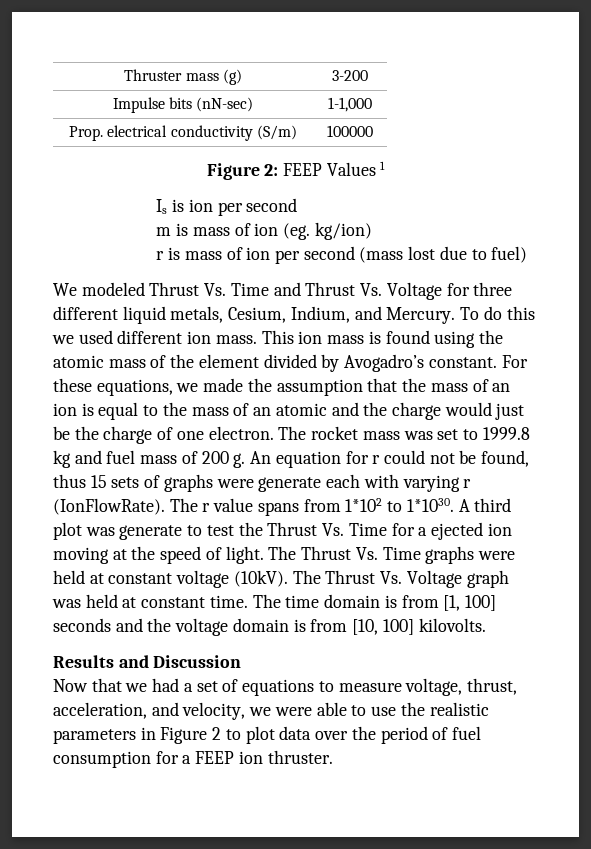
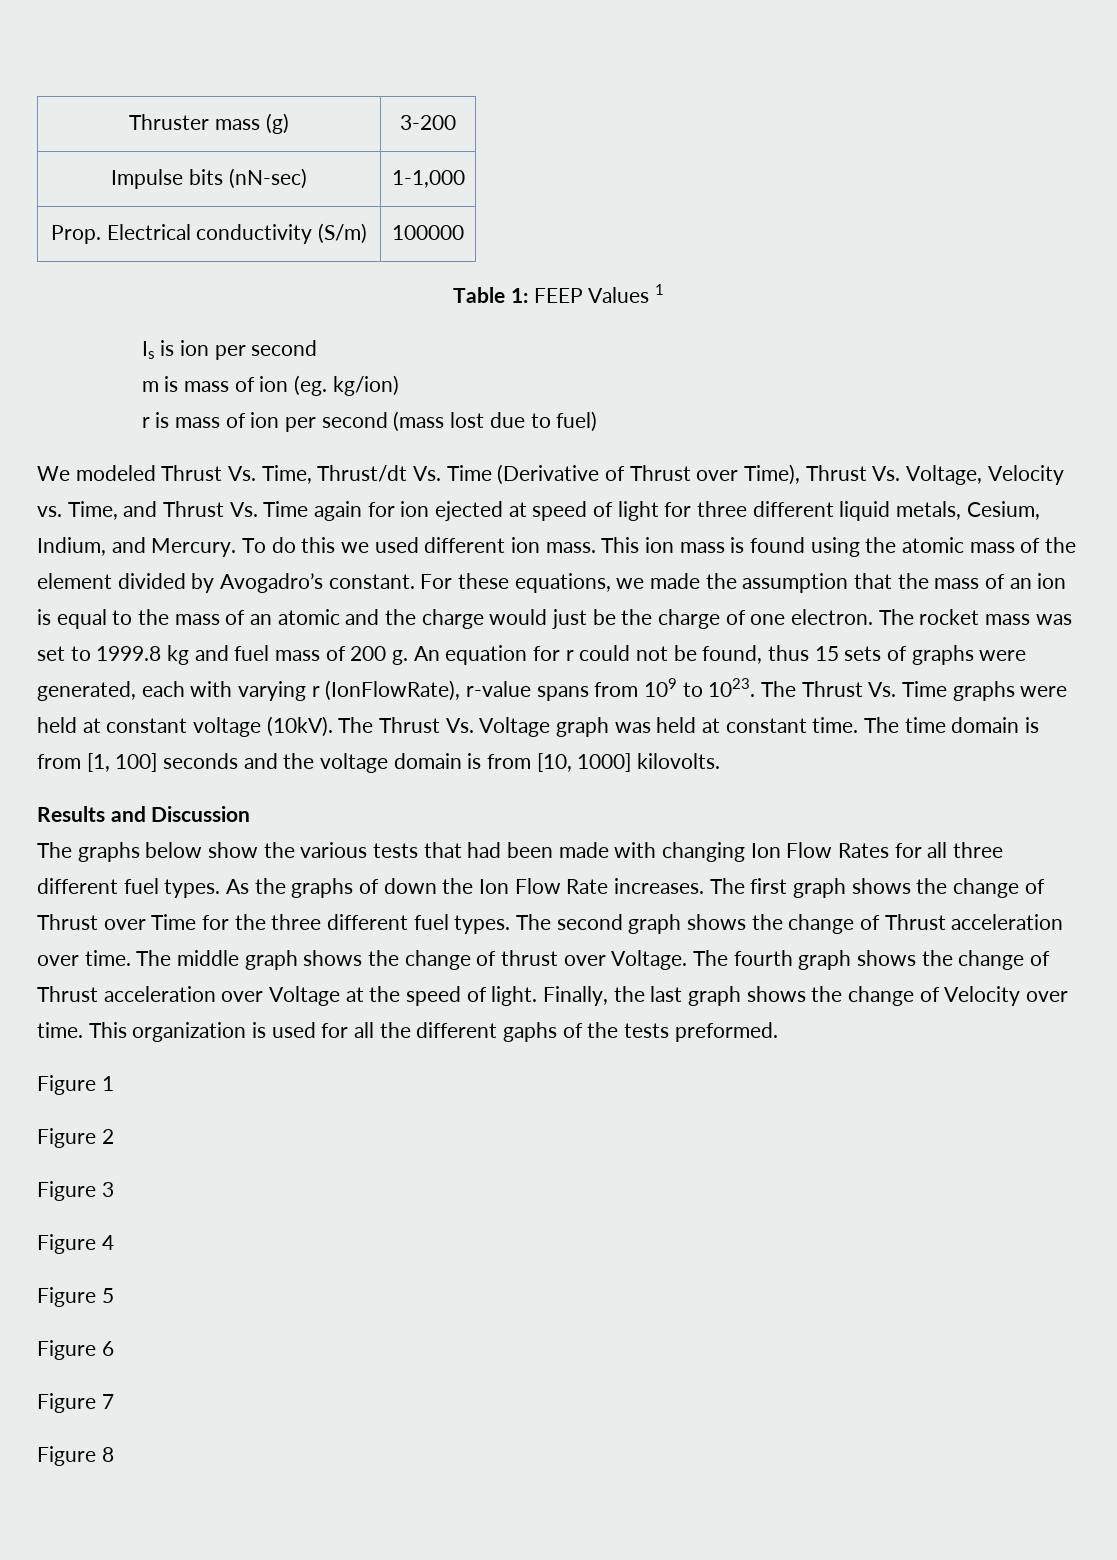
- Prop. electrical conductivity (S/m) | 100000
+ Prop. Electrical conductivity (S/m) | 100000
- Figure 2: FEEP Values 1
+ Table 1: FEEP Values 1
- We modeled Thrust Vs. Time and Thrust Vs. Voltage for three different liquid metals, Cesium, Indium, and Mercury.
+ We modeled Thrust Vs. Time, Thrust/dt Vs. Time (Derivative of Thrust over Time), Thrust Vs. Voltage, Velocity vs. Time, and Thrust Vs. Time again for ion ejected at speed of light for three different liquid metals, Cesium, Indium, and Mercury.
- An equation for r could not be found, thus 15 sets of graphs were generate each with varying r (IonFlowRate). The r value spans from 1*102 to 1*1030. A third plot was generate to test the Thrust Vs. Time for a ejected ion moving at the speed of light.
+ An equation for r could not be found, thus 15 sets of graphs were generated, each with varying r (IonFlowRate), r-value spans from 109 to 1023.
- The time domain is from [1, 100] seconds and the voltage domain is from [10, 100] kilovolts.
+ The time domain is from [1, 100] seconds and the voltage domain is from [10, 1000] kilovolts.
- Now that we had a set of equations to measure voltage, thrust, acceleration, and velocity, we were able to use the realistic parameters in Figure 2 to plot data over the period of fuel consumption for a FEEP ion thruster.
+ The graphs below show the various tests that had been made with changing Ion Flow Rates for all three different fuel types. As the graphs of down the Ion Flow Rate increases. The first graph shows the change of Thrust over Time for the three different fuel types. The second graph shows the change of Thrust acceleration over time. The middle graph shows the change of thrust over Voltage. The fourth graph shows the change of Thrust acceleration over Voltage at the speed of light. Finally, the last graph shows the change of Velocity over time. This organization is used for all the different gaphs of the tests preformed.
+ Figure 1
+ Figure 2
+ Figure 3
+ Figure 4
+ Figure 5
+ Figure 6
+ Figure 7
+ Figure 8

